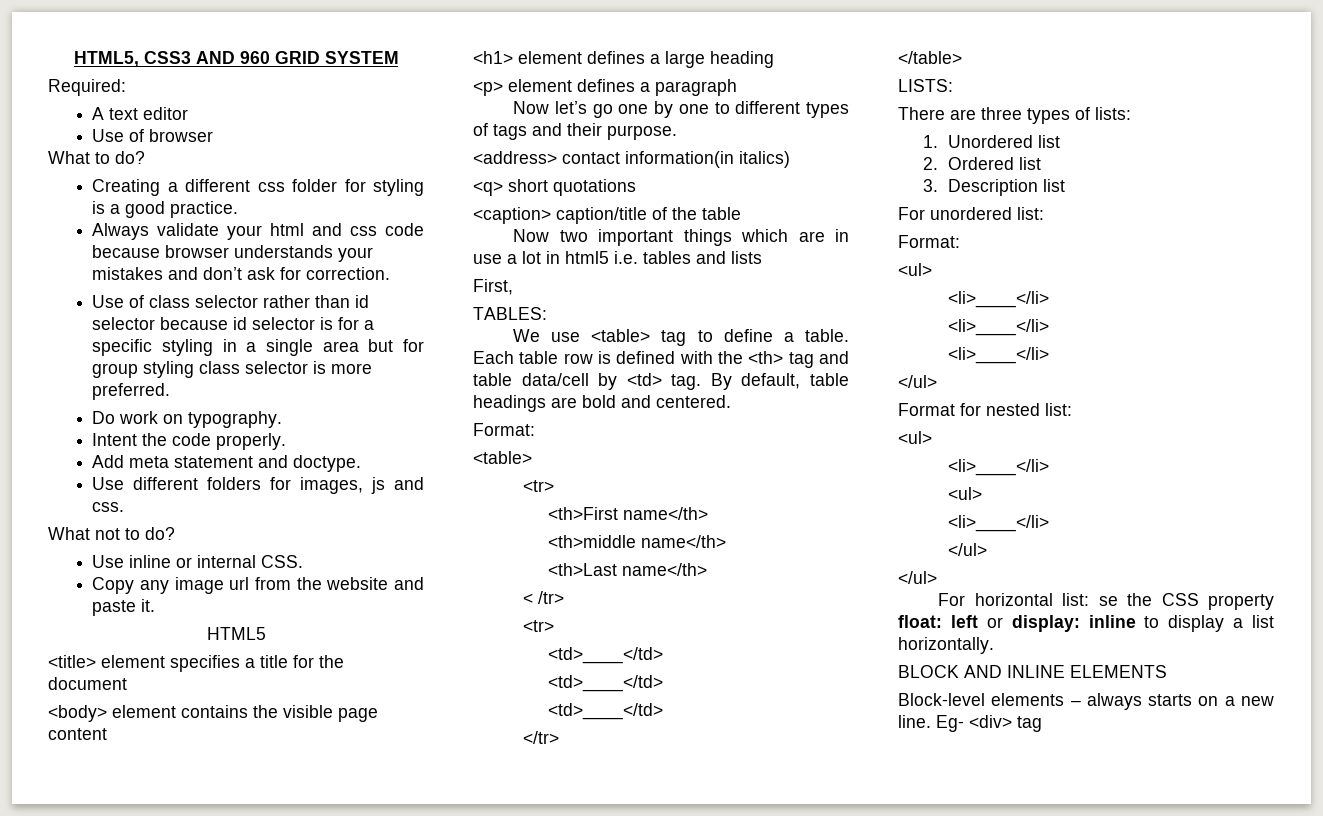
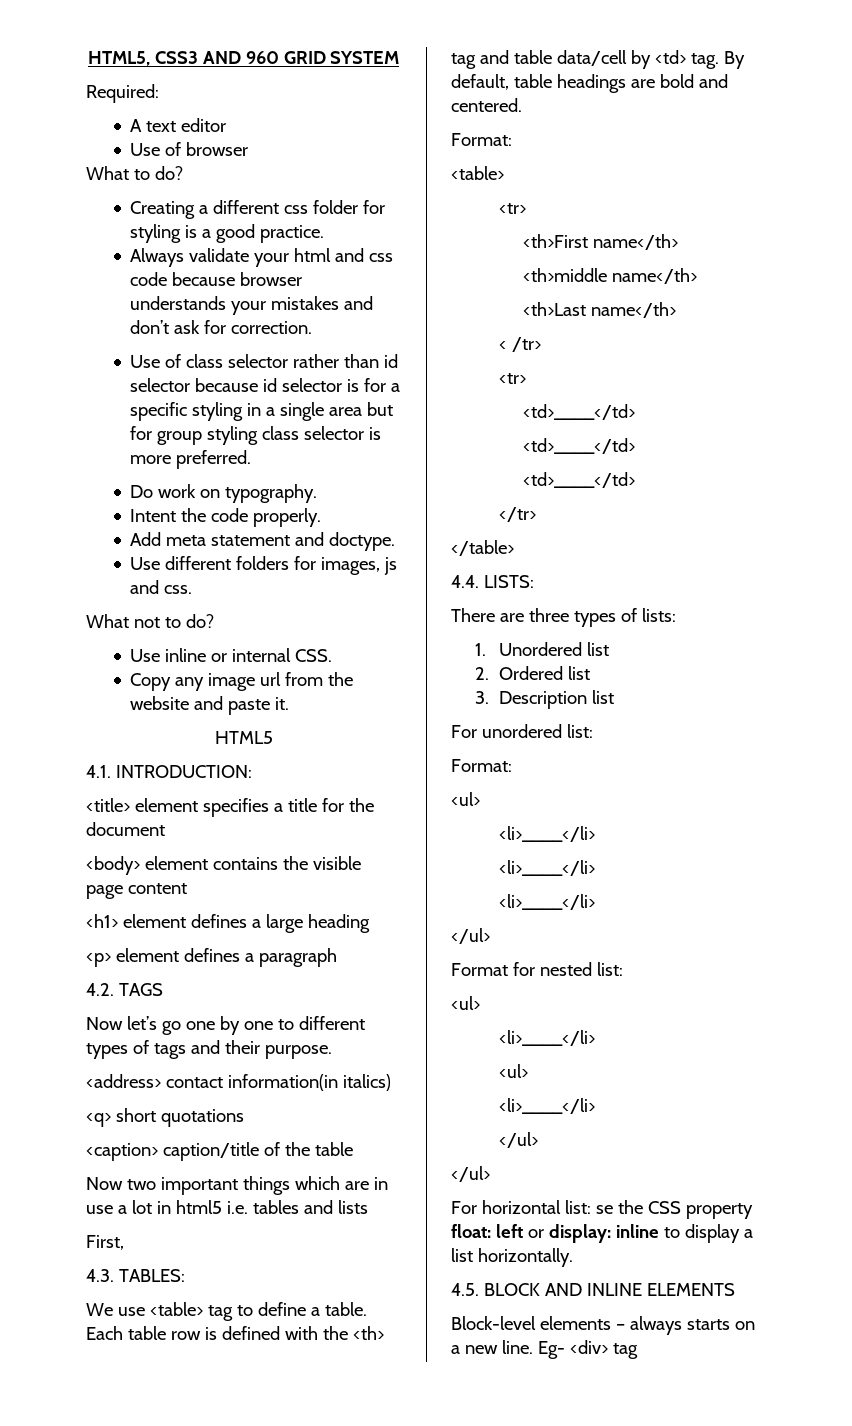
+ 4.1. INTRODUCTION:
+ 4.2. TAGS
- TABLES:
+ 4.3. TABLES:
- LISTS:
+ 4.4. LISTS:
- BLOCK AND INLINE ELEMENTS
+ 4.5. BLOCK AND INLINE ELEMENTS

